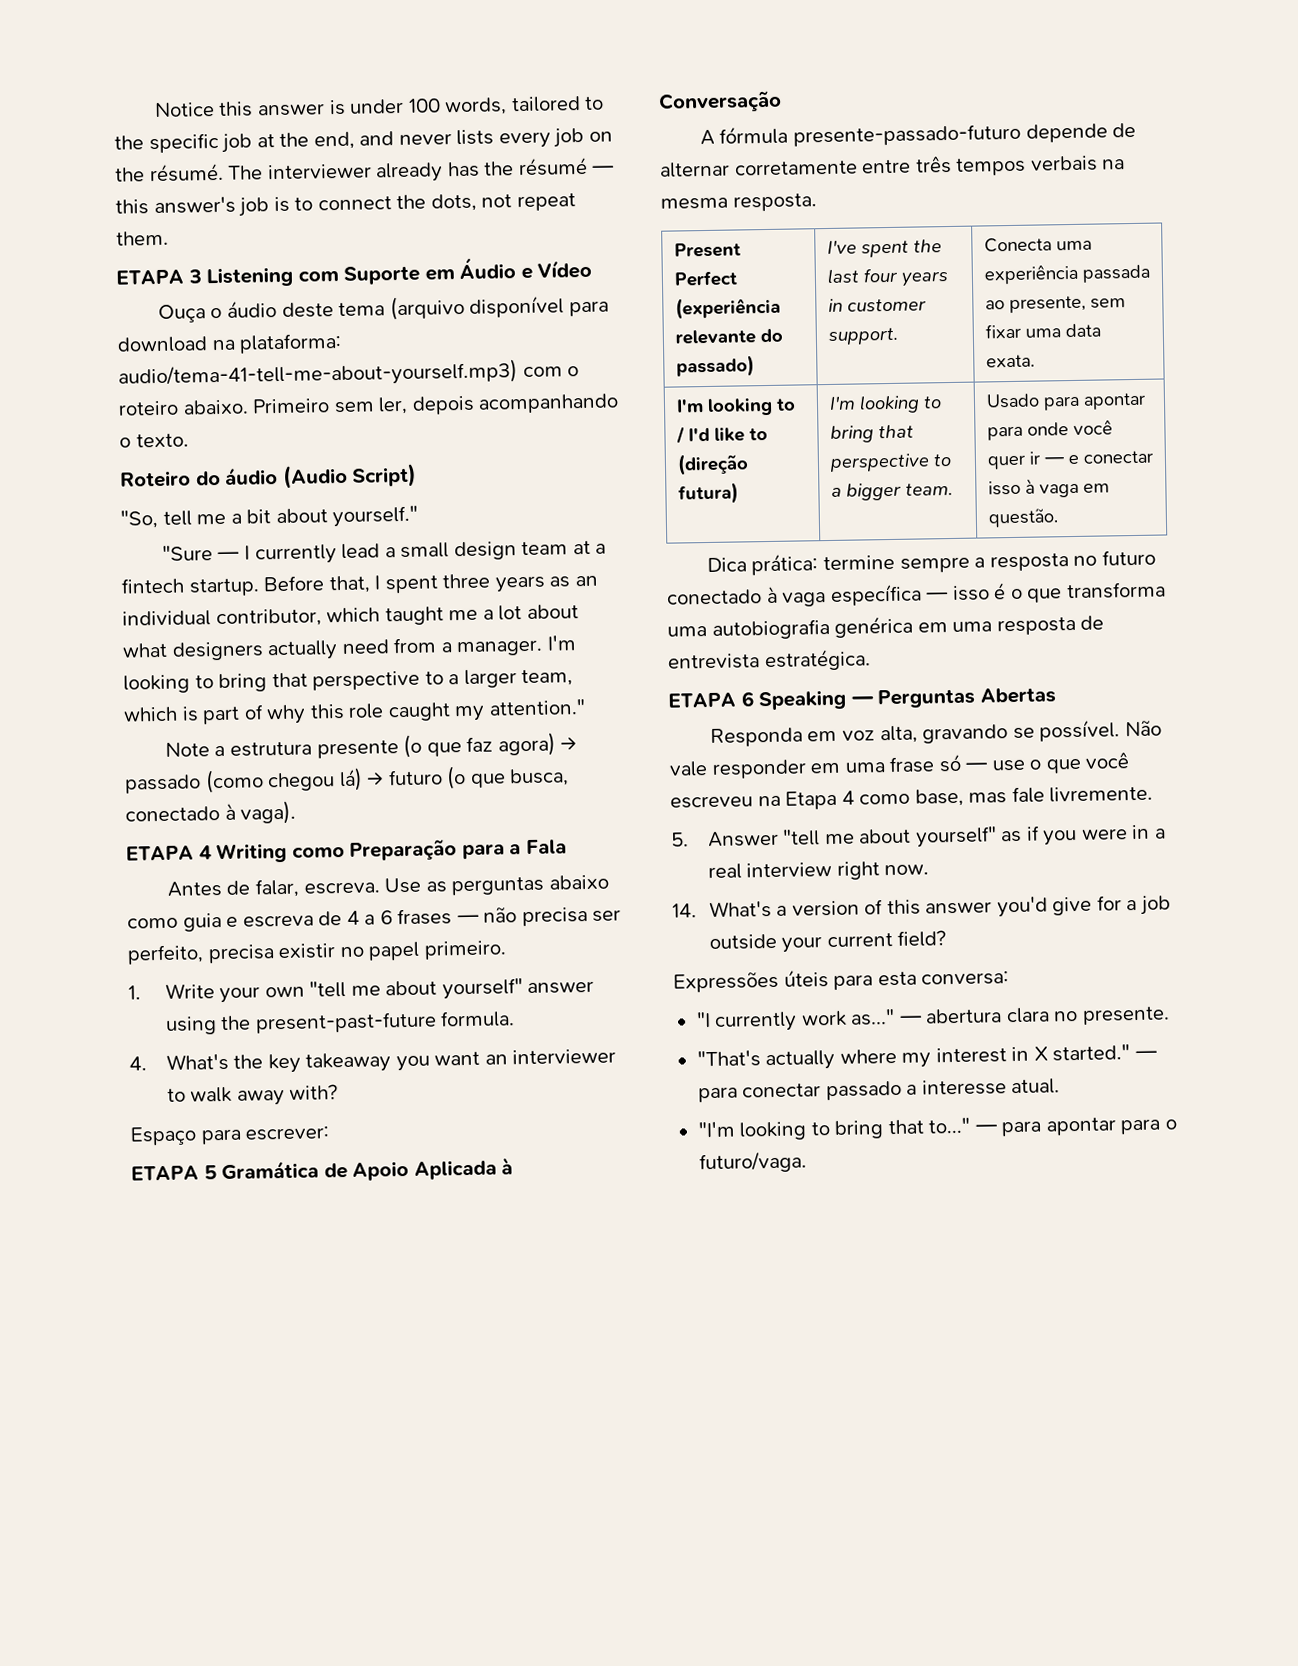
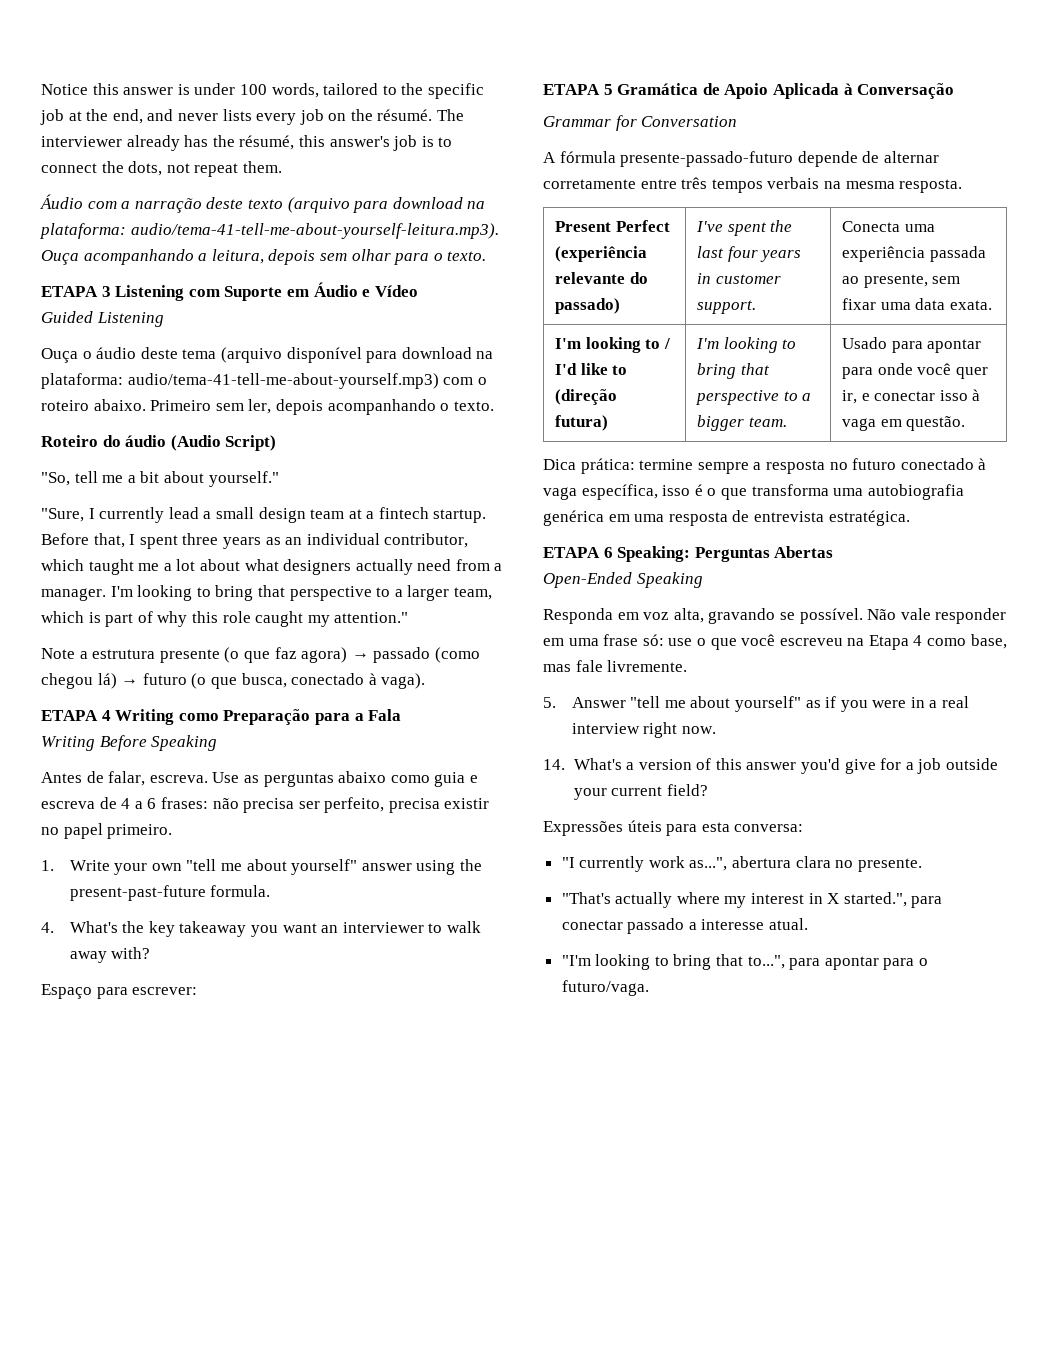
- The interviewer already has the résumé — this answer's job is to connect the dots, not repeat them.
+ The interviewer already has the résumé, this answer's job is to connect the dots, not repeat them.
+ Áudio com a narração deste texto (arquivo para download na plataforma: audio/tema-41-tell-me-about-yourself-leitura.mp3). Ouça acompanhando a leitura, depois sem olhar para o texto.
+ Guided Listening
- "Sure — I currently lead a small design team at a fintech startup.
+ "Sure, I currently lead a small design team at a fintech startup.
+ Writing Before Speaking
- Use as perguntas abaixo como guia e escreva de 4 a 6 frases — não precisa ser perfeito, precisa existir no papel primeiro.
+ Use as perguntas abaixo como guia e escreva de 4 a 6 frases: não precisa ser perfeito, precisa existir no papel primeiro.
+ Grammar for Conversation
- I'm looking to / I'd like to (direção futura) | I'm looking to bring that perspective to a bigger team. | Usado para apontar para onde você quer ir — e conectar isso à vaga em questão.
+ I'm looking to / I'd like to (direção futura) | I'm looking to bring that perspective to a bigger team. | Usado para apontar para onde você quer ir, e conectar isso à vaga em questão.
- Dica prática: termine sempre a resposta no futuro conectado à vaga específica — isso é o que transforma uma autobiografia genérica em uma resposta de entrevista estratégica.
+ Dica prática: termine sempre a resposta no futuro conectado à vaga específica, isso é o que transforma uma autobiografia genérica em uma resposta de entrevista estratégica.
- ETAPA 6 Speaking — Perguntas Abertas
+ ETAPA 6 Speaking: Perguntas Abertas
+ Open-Ended Speaking
- Não vale responder em uma frase só — use o que você escreveu na Etapa 4 como base, mas fale livremente.
+ Não vale responder em uma frase só: use o que você escreveu na Etapa 4 como base, mas fale livremente.
- "I currently work as..." — abertura clara no presente.
+ "I currently work as...", abertura clara no presente.
- "That's actually where my interest in X started." — para conectar passado a interesse atual.
+ "That's actually where my interest in X started.", para conectar passado a interesse atual.
- "I'm looking to bring that to..." — para apontar para o futuro/vaga.
+ "I'm looking to bring that to...", para apontar para o futuro/vaga.

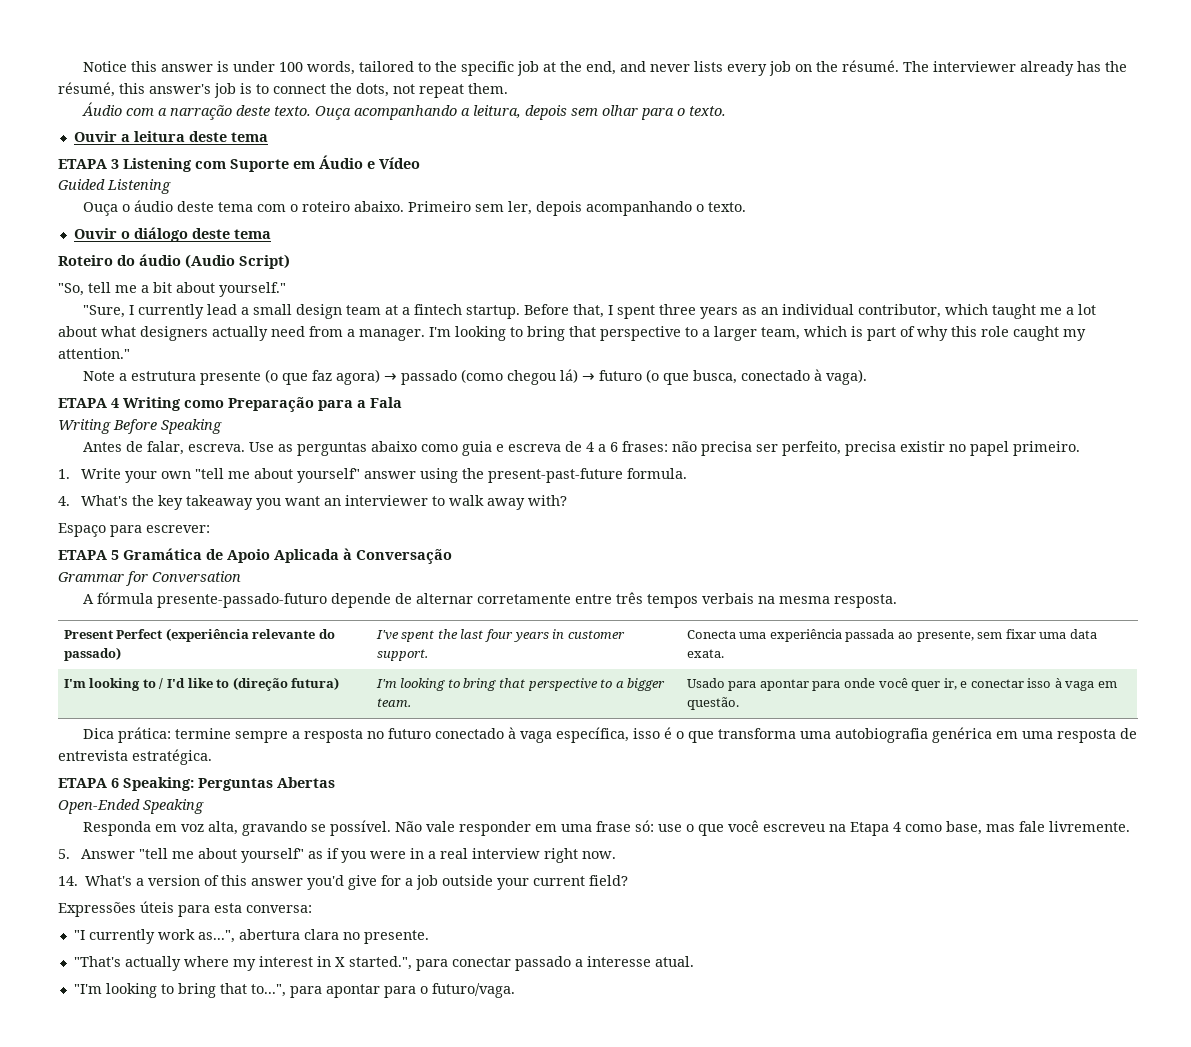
- Áudio com a narração deste texto (arquivo para download na plataforma: audio/tema-41-tell-me-about-yourself-leitura.mp3). Ouça acompanhando a leitura, depois sem olhar para o texto.
+ Áudio com a narração deste texto. Ouça acompanhando a leitura, depois sem olhar para o texto.
+ Ouvir a leitura deste tema
- Ouça o áudio deste tema (arquivo disponível para download na plataforma: audio/tema-41-tell-me-about-yourself.mp3) com o roteiro abaixo.
+ Ouça o áudio deste tema com o roteiro abaixo.
+ Ouvir o diálogo deste tema

